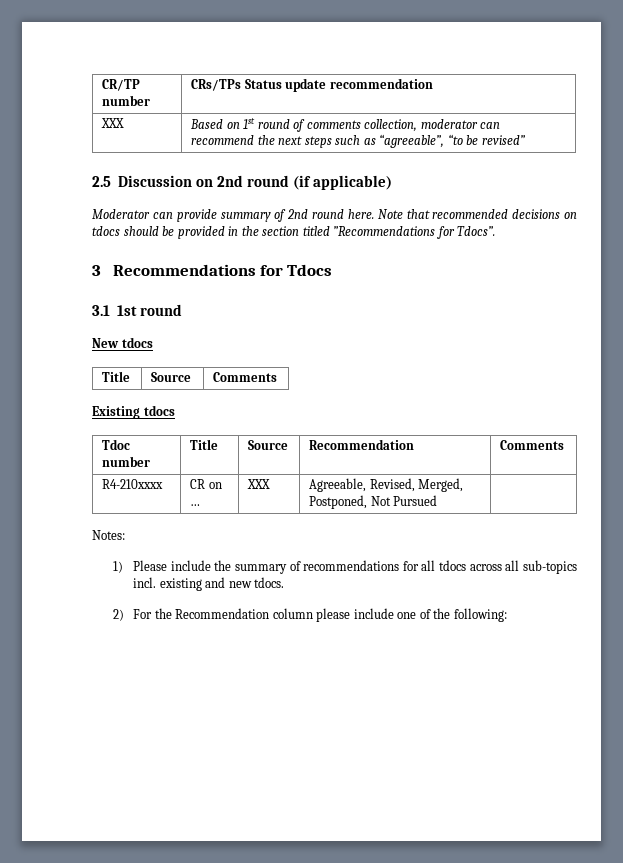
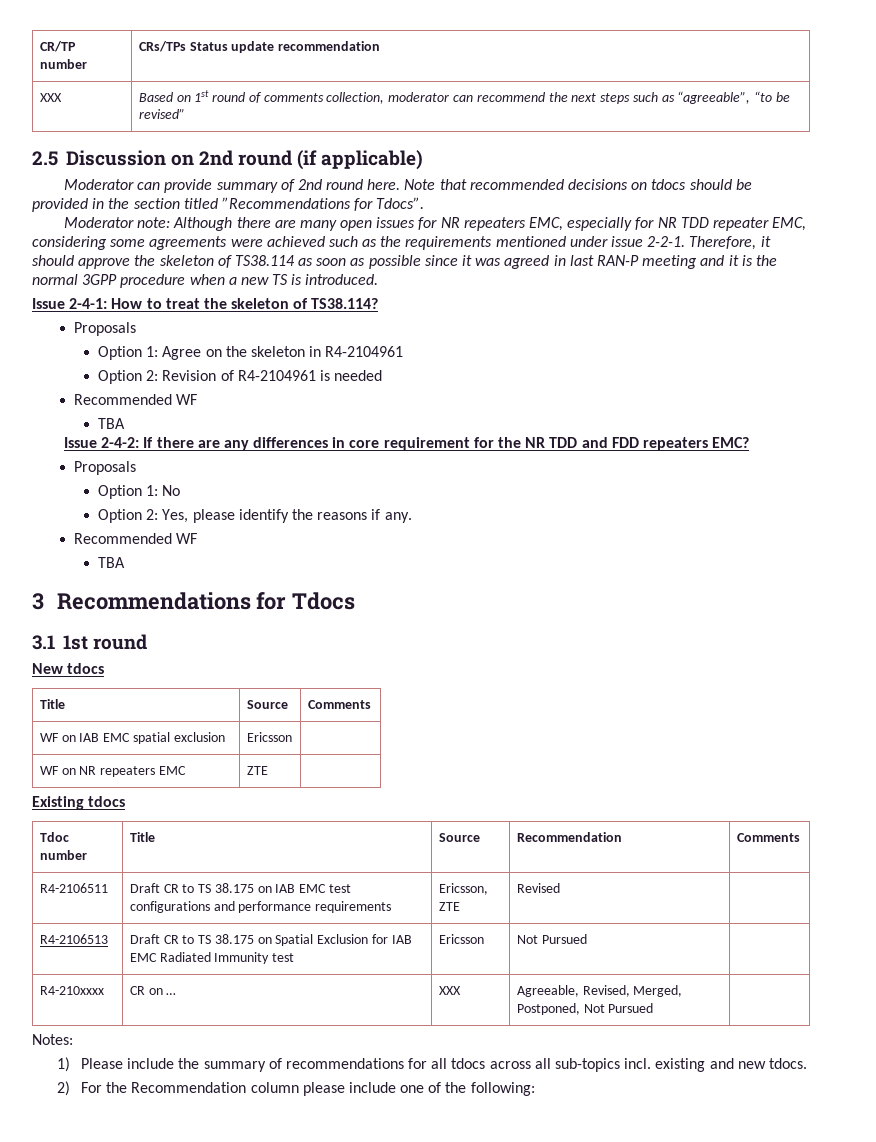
+ Moderator note: Although there are many open issues for NR repeaters EMC, especially for NR TDD repeater EMC, considering some agreements were achieved such as the requirements mentioned under issue 2-2-1. Therefore, it should approve the skeleton of TS38.114 as soon as possible since it was agreed in last RAN-P meeting and it is the normal 3GPP procedure when a new TS is introduced.
+ Issue 2-4-1: How to treat the skeleton of TS38.114?
+ Proposals
+ Option 1: Agree on the skeleton in R4-2104961
+ Option 2: Revision of R4-2104961 is needed
+ Recommended WF
+ TBA
+ Issue 2-4-2: If there are any differences in core requirement for the NR TDD and FDD repeaters EMC?
+ Proposals
+ Option 1: No
+ Option 2: Yes, please identify the reasons if any.
+ Recommended WF
+ TBA
+ WF on IAB EMC spatial exclusion | Ericsson |
+ WF on NR repeaters EMC | ZTE |
+ R4-2106511 | Draft CR to TS 38.175 on IAB EMC test configurations and performance requirements | Ericsson, ZTE | Revised |
+ R4-2106513 | Draft CR to TS 38.175 on Spatial Exclusion for IAB EMC Radiated Immunity test | Ericsson | Not Pursued |

